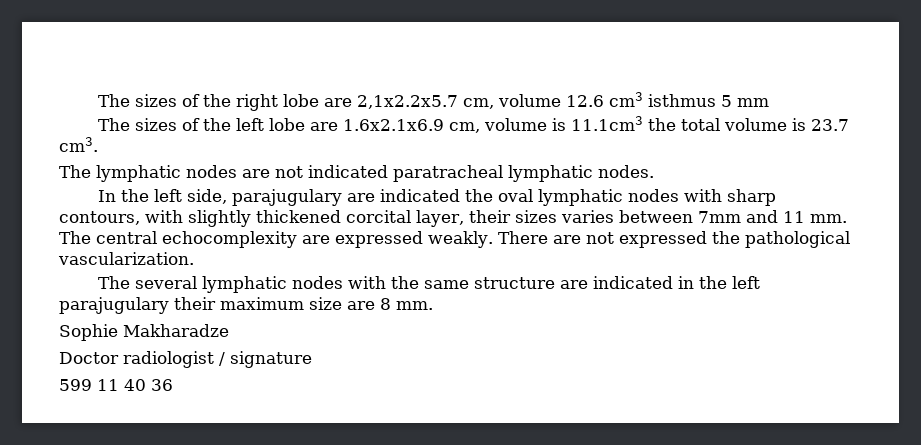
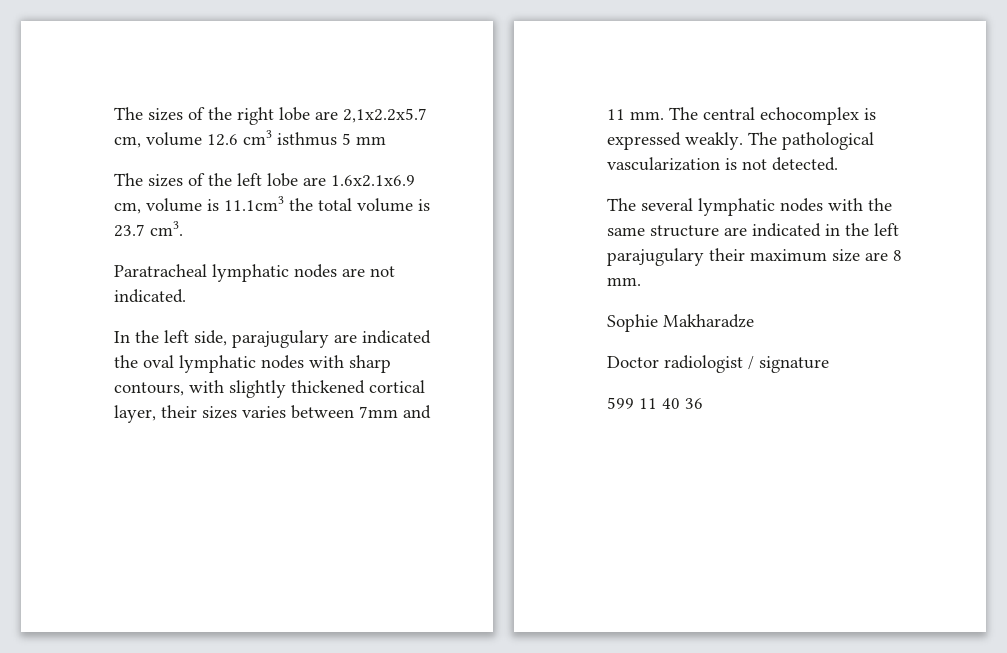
- The lymphatic nodes are not indicated paratracheal lymphatic nodes.
+ Paratracheal lymphatic nodes are not indicated.
- In the left side, parajugulary are indicated the oval lymphatic nodes with sharp contours, with slightly thickened corcital layer, their sizes varies between 7mm and 11 mm.
+ In the left side, parajugulary are indicated the oval lymphatic nodes with sharp contours, with slightly thickened cortical layer, their sizes varies between 7mm and 11 mm.
- The central echocomplexity are expressed weakly. There are not expressed the pathological vascularization.
+ The central echocomplex is expressed weakly. The pathological vascularization is not detected.

